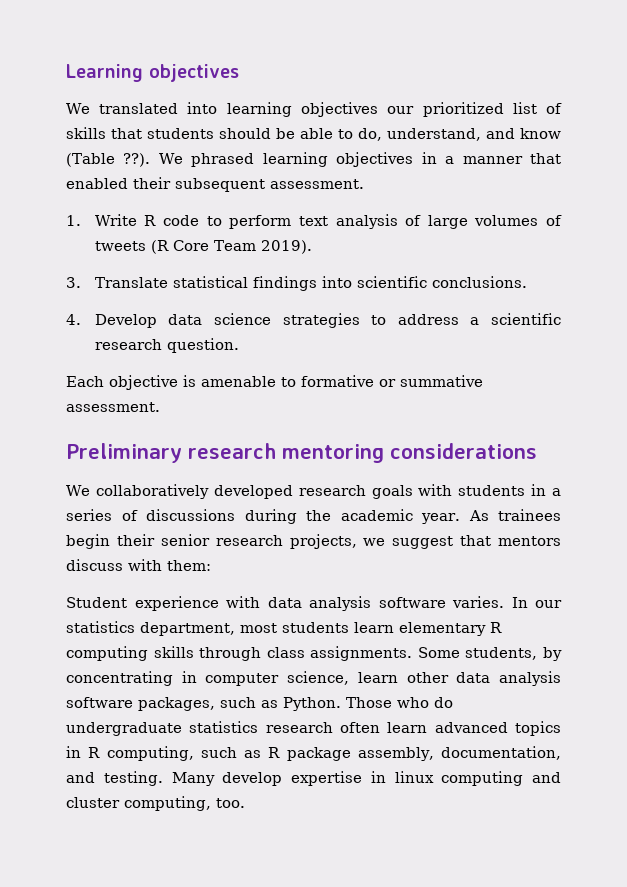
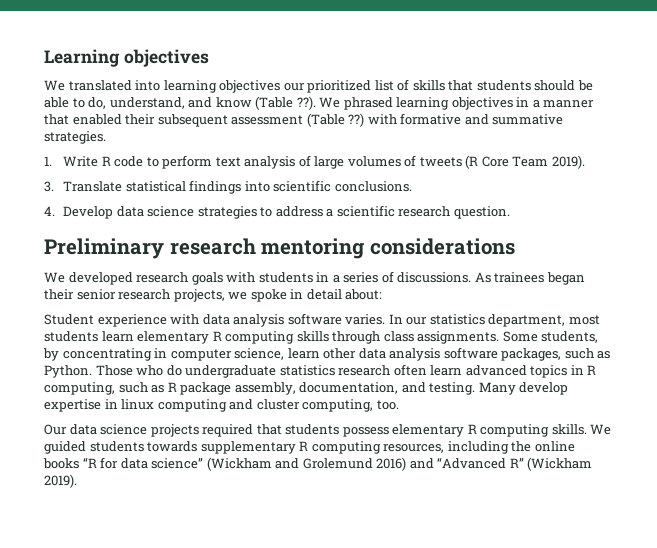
- We phrased learning objectives in a manner that enabled their subsequent assessment.
+ We phrased learning objectives in a manner that enabled their subsequent assessment (Table ??) with formative and summative strategies.
- Each objective is amenable to formative or summative assessment.
- We collaboratively developed research goals with students in a series of discussions during the academic year.
+ We developed research goals with students in a series of discussions.
- As trainees begin their senior research projects, we suggest that mentors discuss with them:
+ As trainees began their senior research projects, we spoke in detail about:
+ Our data science projects required that students possess elementary R computing skills. We guided students towards supplementary R computing resources, including the online books “R for data science” (Wickham and Grolemund 2016) and “Advanced R” (Wickham 2019).

